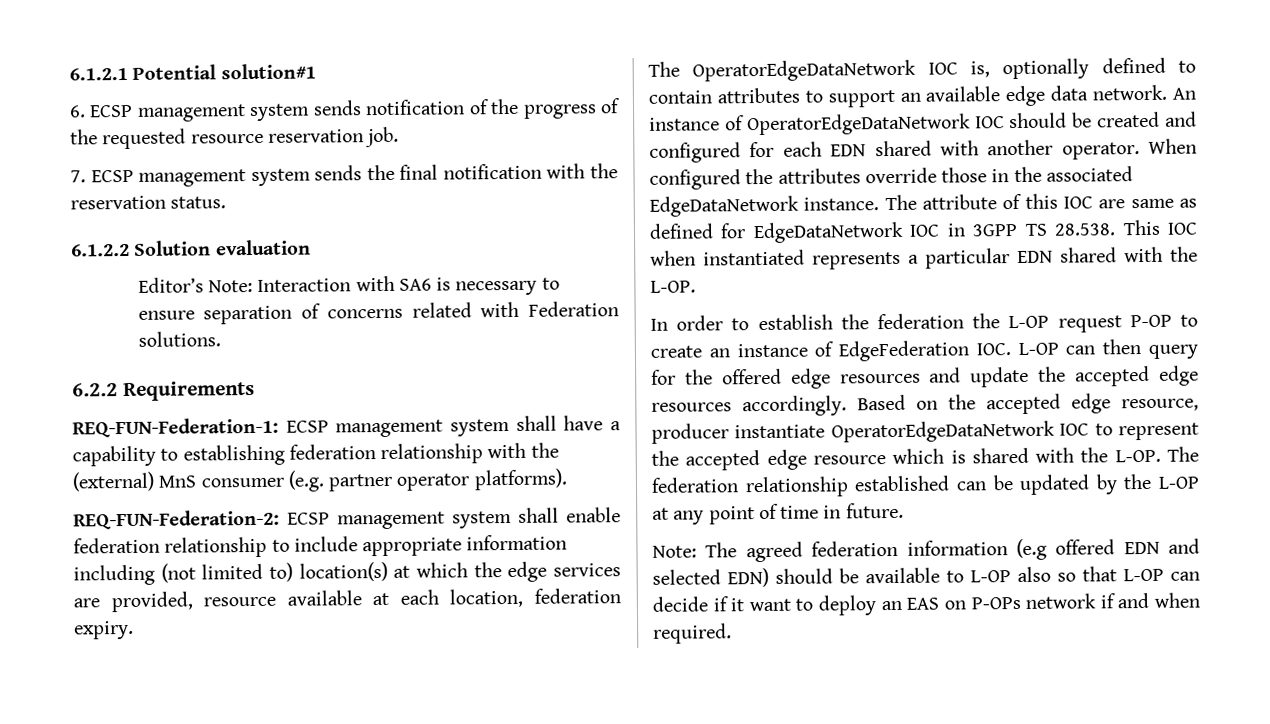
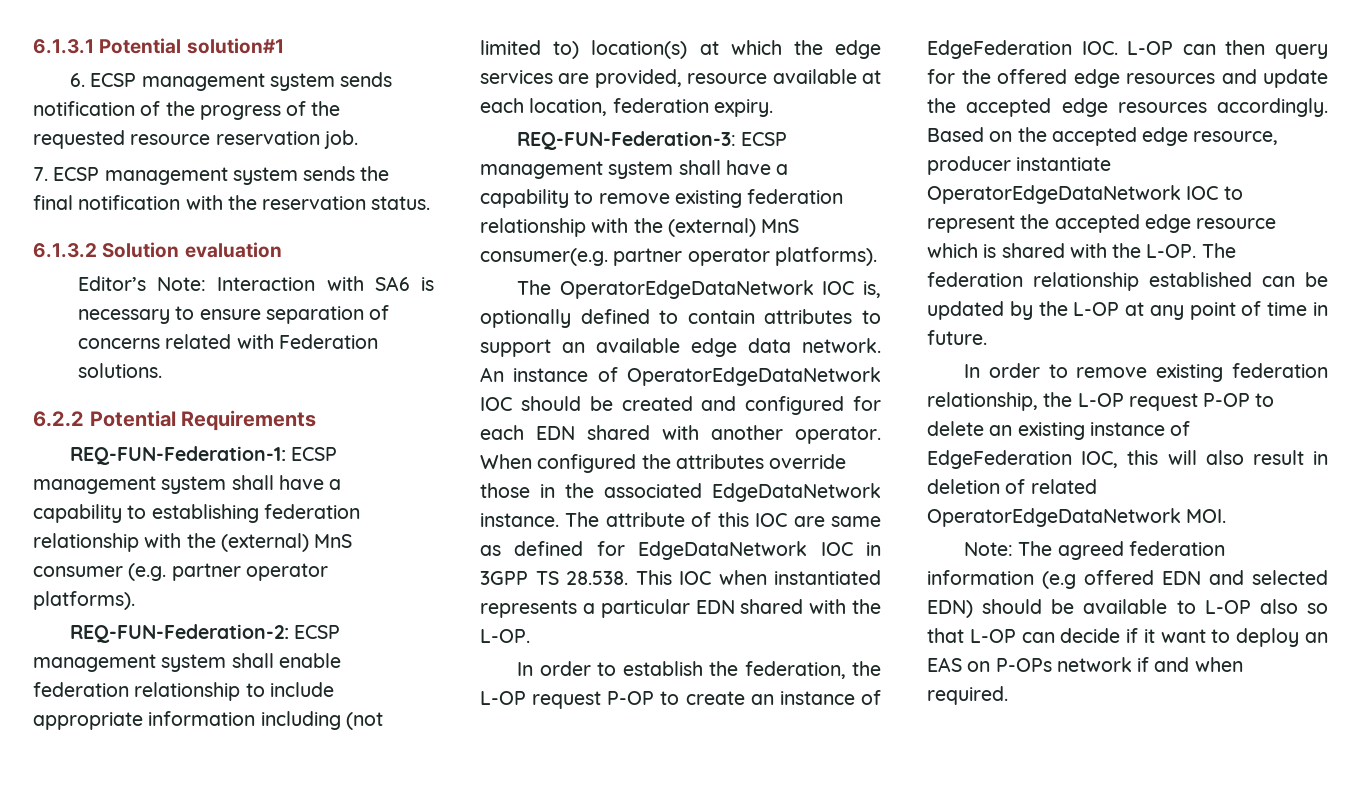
- 6.1.2.1 Potential solution#1
+ 6.1.3.1 Potential solution#1
- 6.1.2.2 Solution evaluation
+ 6.1.3.2 Solution evaluation
- 6.2.2 Requirements
+ 6.2.2 Potential Requirements
+ REQ-FUN-Federation-3: ECSP management system shall have a capability to remove existing federation relationship with the (external) MnS consumer(e.g. partner operator platforms).
- In order to establish the federation the L-OP request P-OP to create an instance of EdgeFederation IOC. L-OP can then query for the offered edge resources and update the accepted edge resources accordingly.
+ In order to establish the federation, the L-OP request P-OP to create an instance of EdgeFederation IOC. L-OP can then query for the offered edge resources and update the accepted edge resources accordingly.
+ In order to remove existing federation relationship, the L-OP request P-OP to delete an existing instance of EdgeFederation IOC, this will also result in deletion of related OperatorEdgeDataNetwork MOI.

